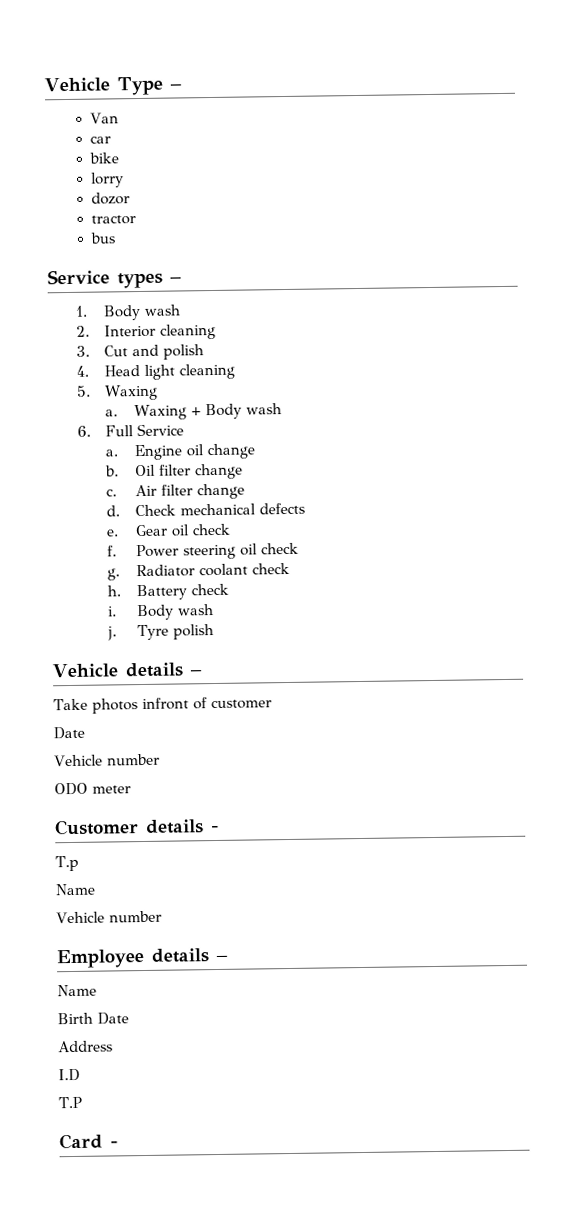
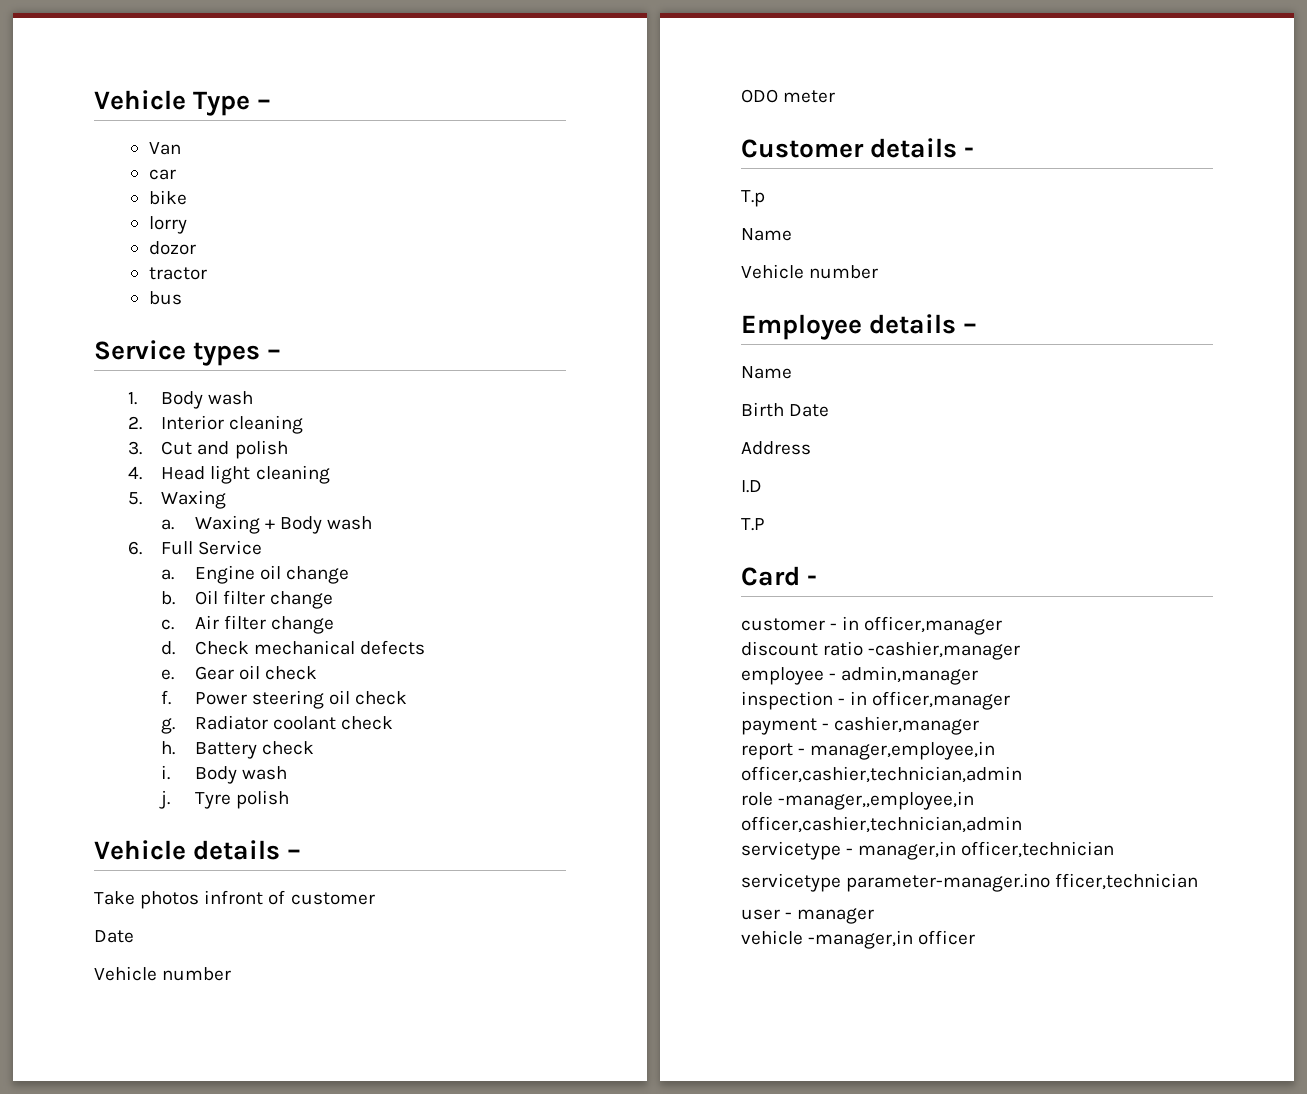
+ customer - in officer,manager
+ discount ratio -cashier,manager
+ employee - admin,manager
+ inspection - in officer,manager
+ payment - cashier,manager
+ report - manager,employee,in officer,cashier,technician,admin
+ role -manager,,employee,in officer,cashier,technician,admin
+ servicetype - manager,in officer,technician
+ servicetype parameter-manager.ino fficer,technician
+ user - manager
+ vehicle -manager,in officer

